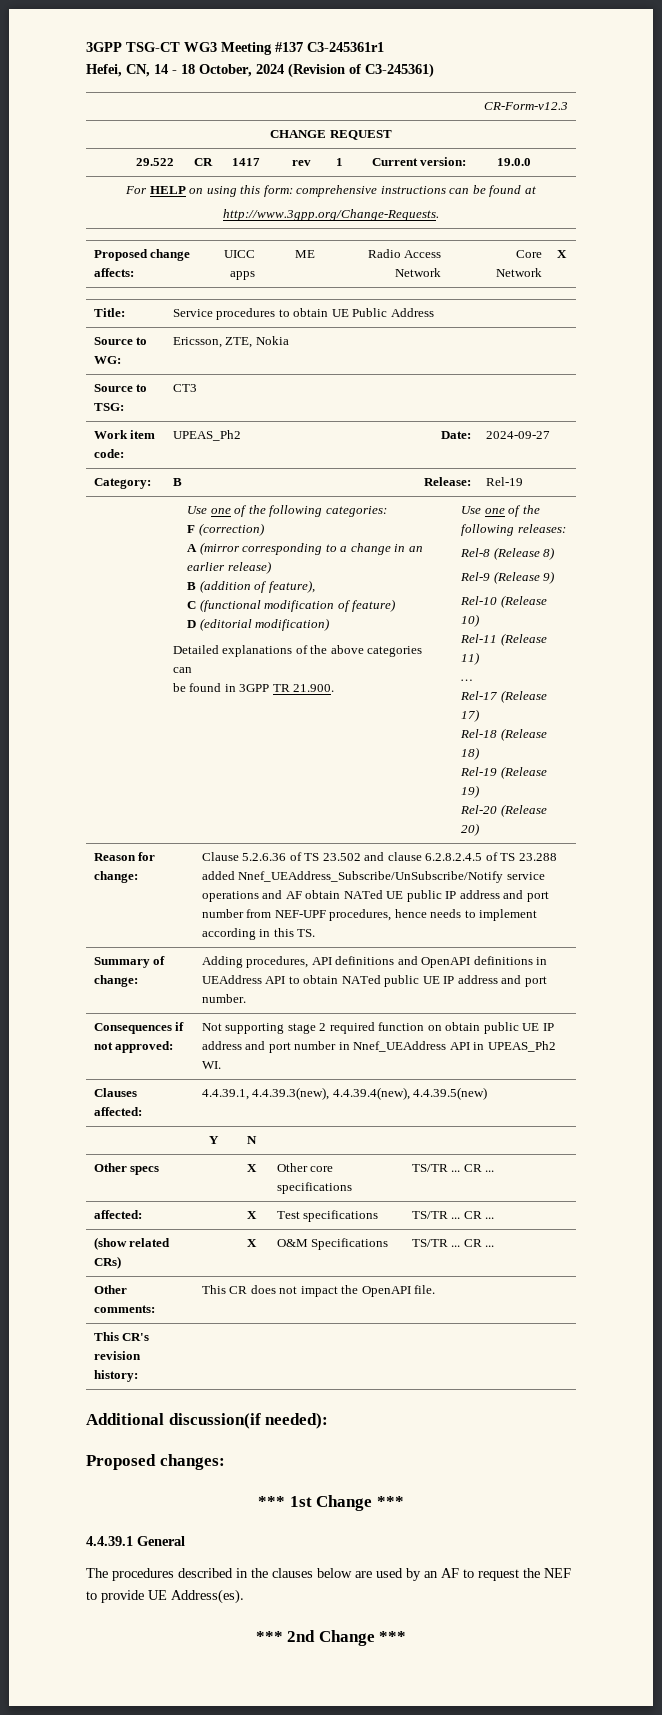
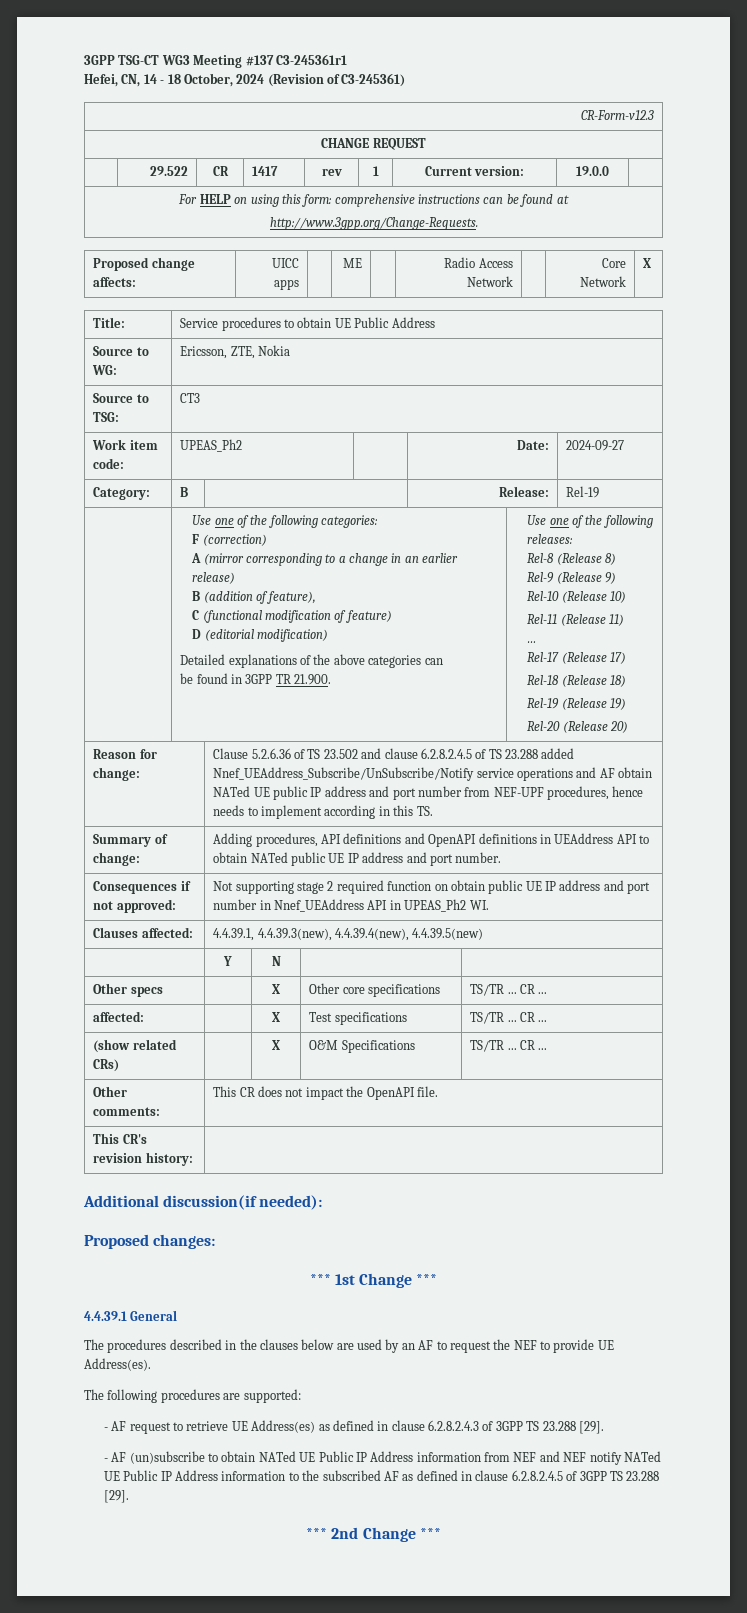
+ The following procedures are supported:
+ - AF request to retrieve UE Address(es) as defined in clause 6.2.8.2.4.3 of 3GPP TS 23.288 [29].
+ - AF (un)subscribe to obtain NATed UE Public IP Address information from NEF and NEF notify NATed UE Public IP Address information to the subscribed AF as defined in clause 6.2.8.2.4.5 of 3GPP TS 23.288 [29].

